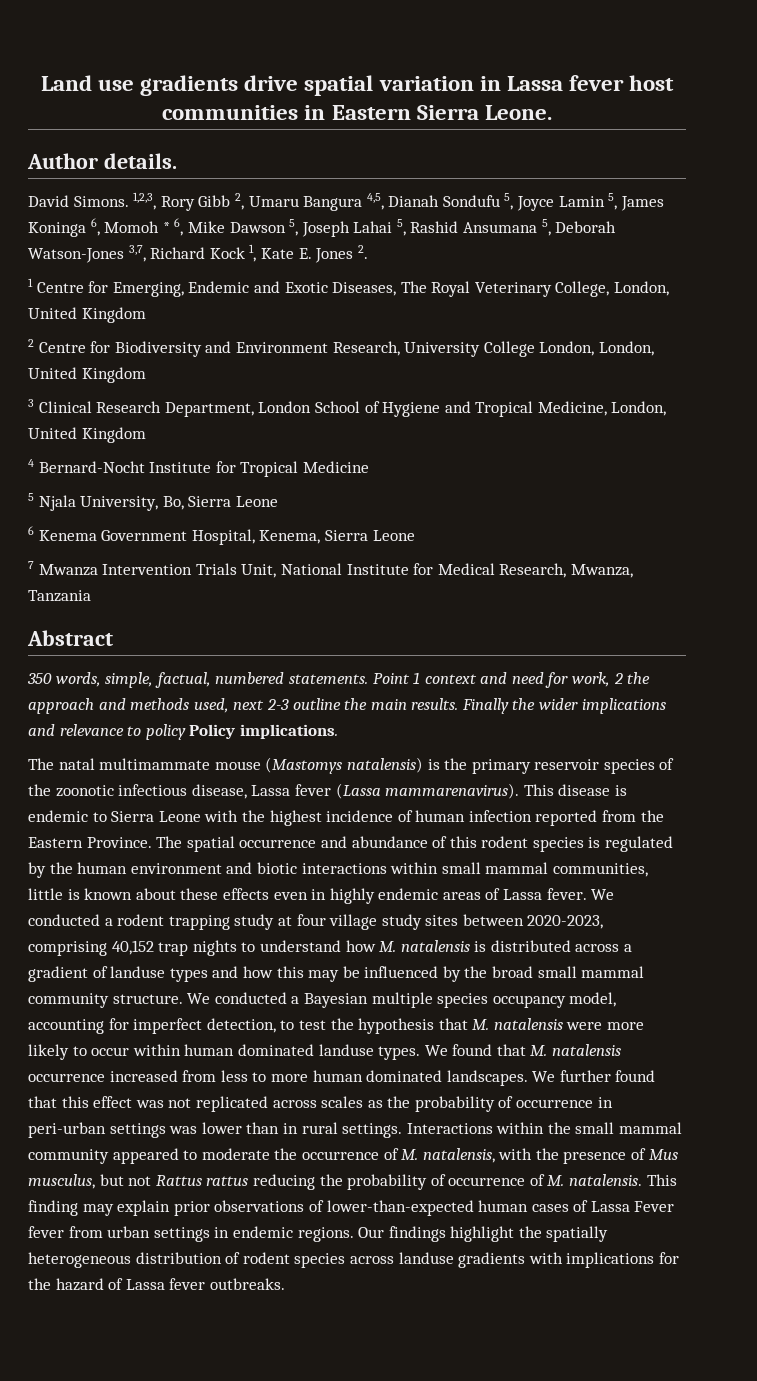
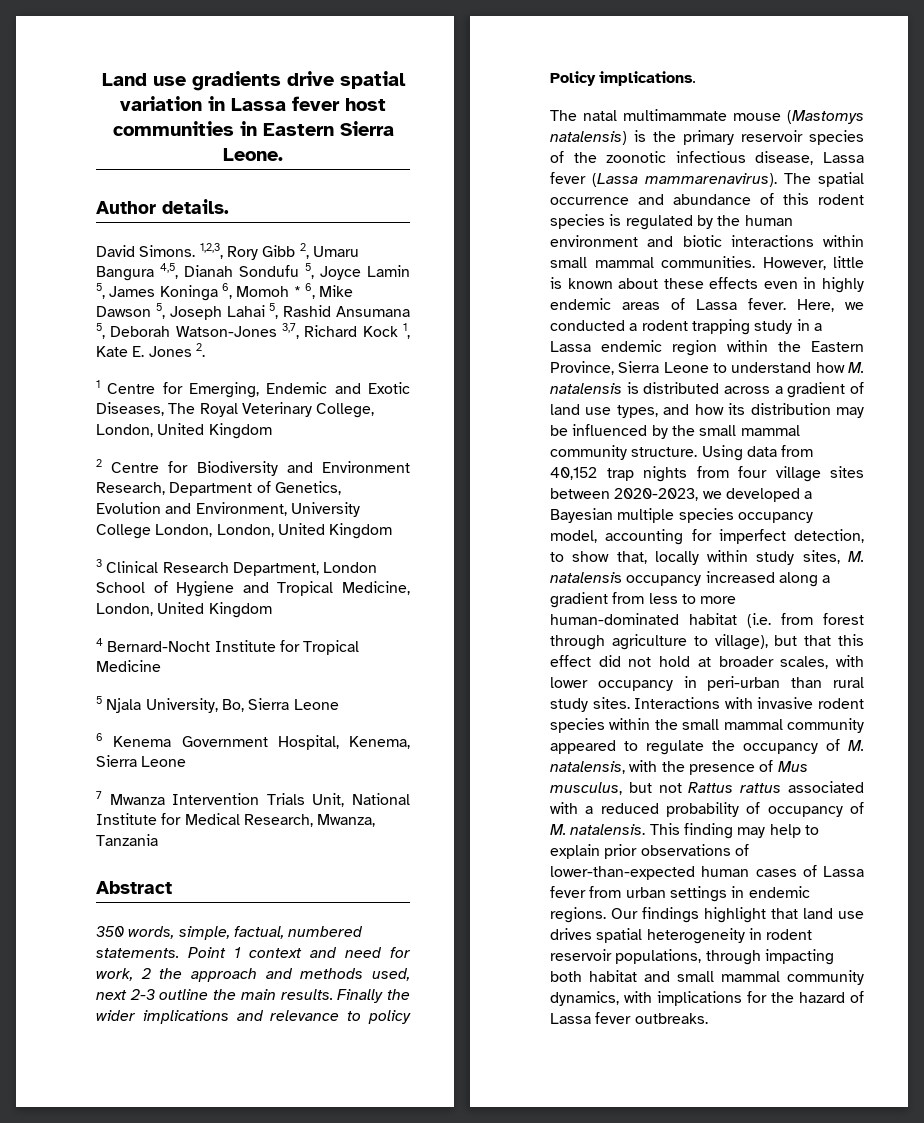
- 2 Centre for Biodiversity and Environment Research, University College London, London, United Kingdom
+ 2 Centre for Biodiversity and Environment Research, Department of Genetics, Evolution and Environment, University College London, London, United Kingdom
- This disease is endemic to Sierra Leone with the highest incidence of human infection reported from the Eastern Province.
- The spatial occurrence and abundance of this rodent species is regulated by the human environment and biotic interactions within small mammal communities, little is known about these effects even in highly endemic areas of Lassa fever.
+ The spatial occurrence and abundance of this rodent species is regulated by the human environment and biotic interactions within small mammal communities. However, little is known about these effects even in highly endemic areas of Lassa fever.
- We conducted a rodent trapping study at four village study sites between 2020-2023, comprising 40,152 trap nights to understand how M. natalensis is distributed across a gradient of landuse types and how this may be influenced by the broad small mammal community structure.
+ Here, we conducted a rodent trapping study in a Lassa endemic region within the Eastern Province, Sierra Leone to understand how M. natalensis is distributed across a gradient of land use types, and how its distribution may be influenced by the small mammal community structure.
- We conducted a Bayesian multiple species occupancy model, accounting for imperfect detection, to test the hypothesis that M. natalensis were more likely to occur within human dominated landuse types. We found that M. natalensis occurrence increased from less to more human dominated landscapes. We further found that this effect was not replicated across scales as the probability of occurrence in peri-urban settings was lower than in rural settings. Interactions within the small mammal community appeared to moderate the occurrence of M. natalensis, with the presence of Mus musculus, but not Rattus rattus reducing the probability of occurrence of M. natalensis.
+ Using data from 40,152 trap nights from four village sites between 2020-2023, we developed a Bayesian multiple species occupancy model, accounting for imperfect detection, to show that, locally within study sites, M. natalensis occupancy increased along a gradient from less to more human-dominated habitat (i.e. from forest through agriculture to village), but that this effect did not hold at broader scales, with lower occupancy in peri-urban than rural study sites. Interactions with invasive rodent species within the small mammal community appeared to regulate the occupancy of M. natalensis, with the presence of Mus musculus, but not Rattus rattus associated with a reduced probability of occupancy of M. natalensis.
- This finding may explain prior observations of lower-than-expected human cases of Lassa Fever fever from urban settings in endemic regions.
+ This finding may help to explain prior observations of lower-than-expected human cases of Lassa fever from urban settings in endemic regions.
- Our findings highlight the spatially heterogeneous distribution of rodent species across landuse gradients with implications for the hazard of Lassa fever outbreaks.
+ Our findings highlight that land use drives spatial heterogeneity in rodent reservoir populations, through impacting both habitat and small mammal community dynamics, with implications for the hazard of Lassa fever outbreaks.

